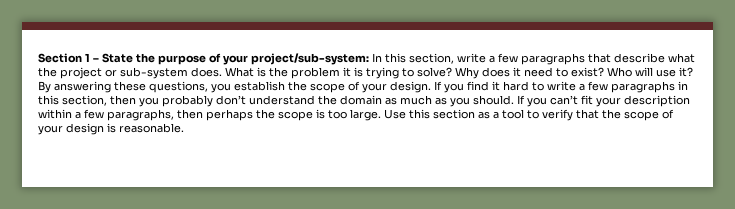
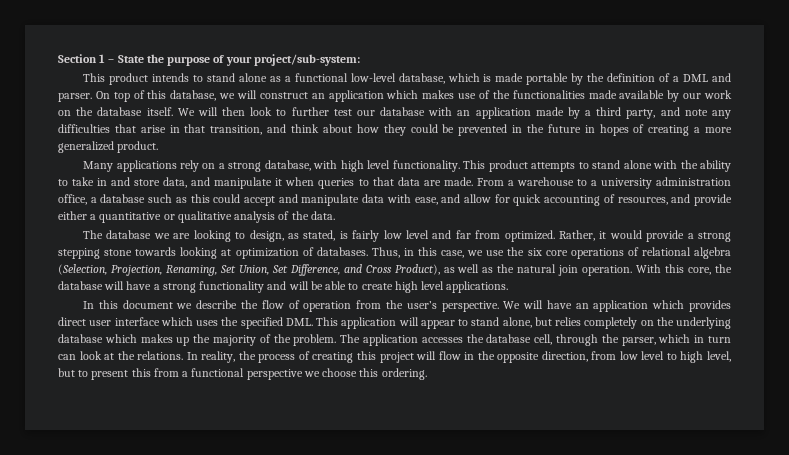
- Section 1 – State the purpose of your project/sub-system: In this section, write a few paragraphs that describe what the project or sub-system does. What is the problem it is trying to solve? Why does it need to exist? Who will use it? By answering these questions, you establish the scope of your design. If you find it hard to write a few paragraphs in this section, then you probably don’t understand the domain as much as you should. If you can’t fit your description within a few paragraphs, then perhaps the scope is too large. Use this section as a tool to verify that the scope of your design is reasonable.
+ Section 1 – State the purpose of your project/sub-system:
+ This product intends to stand alone as a functional low-level database, which is made portable by the definition of a DML and parser. On top of this database, we will construct an application which makes use of the functionalities made available by our work on the database itself. We will then look to further test our database with an application made by a third party, and note any difficulties that arise in that transition, and think about how they could be prevented in the future in hopes of creating a more generalized product.
+ Many applications rely on a strong database, with high level functionality. This product attempts to stand alone with the ability to take in and store data, and manipulate it when queries to that data are made. From a warehouse to a university administration office, a database such as this could accept and manipulate data with ease, and allow for quick accounting of resources, and provide either a quantitative or qualitative analysis of the data.
+ The database we are looking to design, as stated, is fairly low level and far from optimized. Rather, it would provide a strong stepping stone towards looking at optimization of databases. Thus, in this case, we use the six core operations of relational algebra (Selection, Projection, Renaming, Set Union, Set Difference, and Cross Product), as well as the natural join operation. With this core, the database will have a strong functionality and will be able to create high level applications.
+ In this document we describe the flow of operation from the user’s perspective. We will have an application which provides direct user interface which uses the specified DML. This application will appear to stand alone, but relies completely on the underlying database which makes up the majority of the problem. The application accesses the database cell, through the parser, which in turn can look at the relations. In reality, the process of creating this project will flow in the opposite direction, from low level to high level, but to present this from a functional perspective we choose this ordering.

